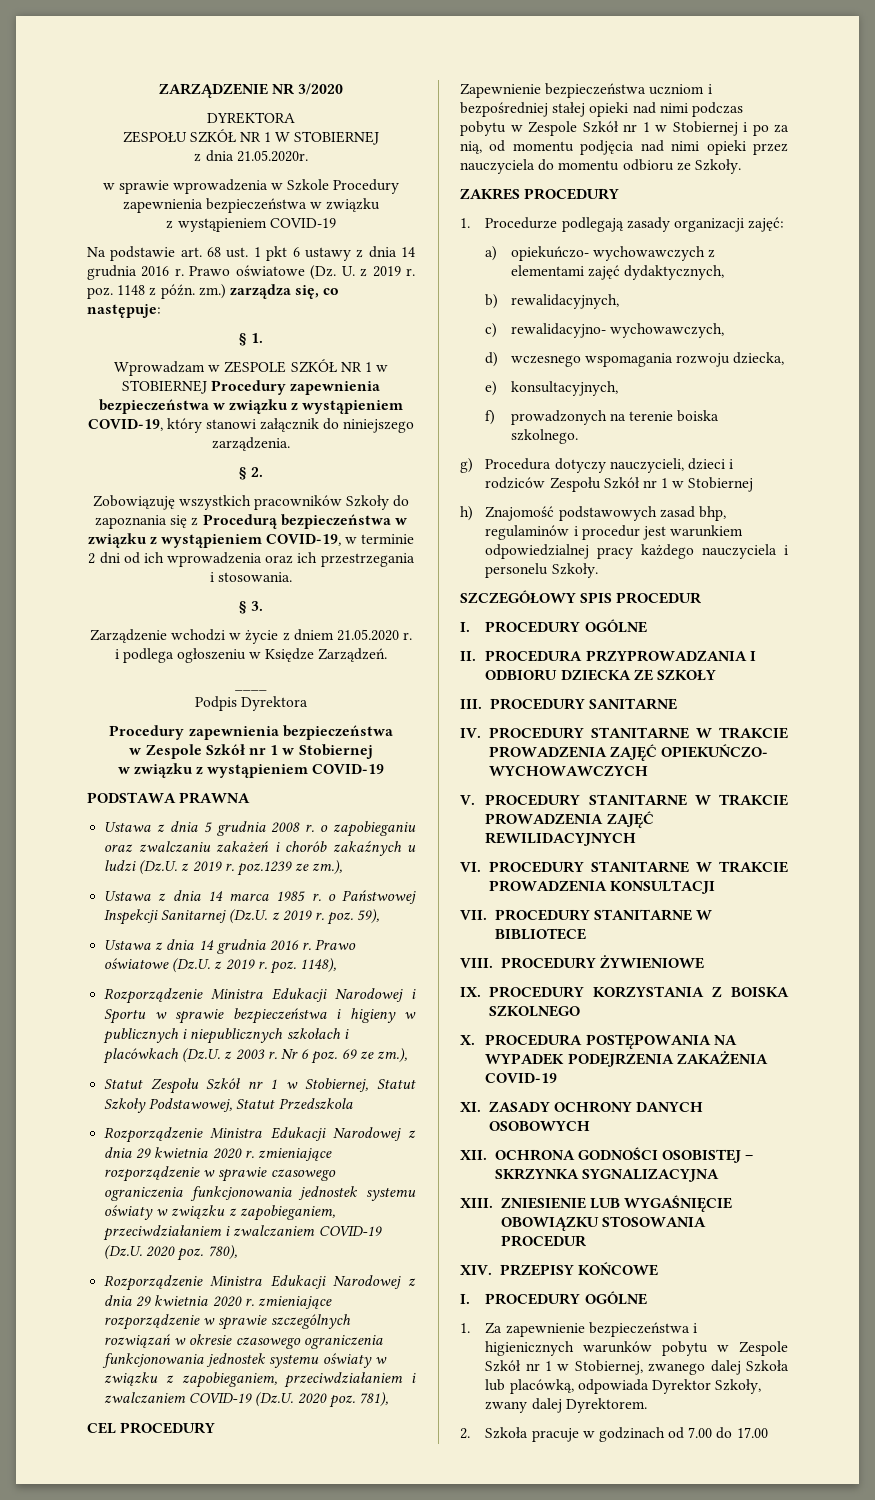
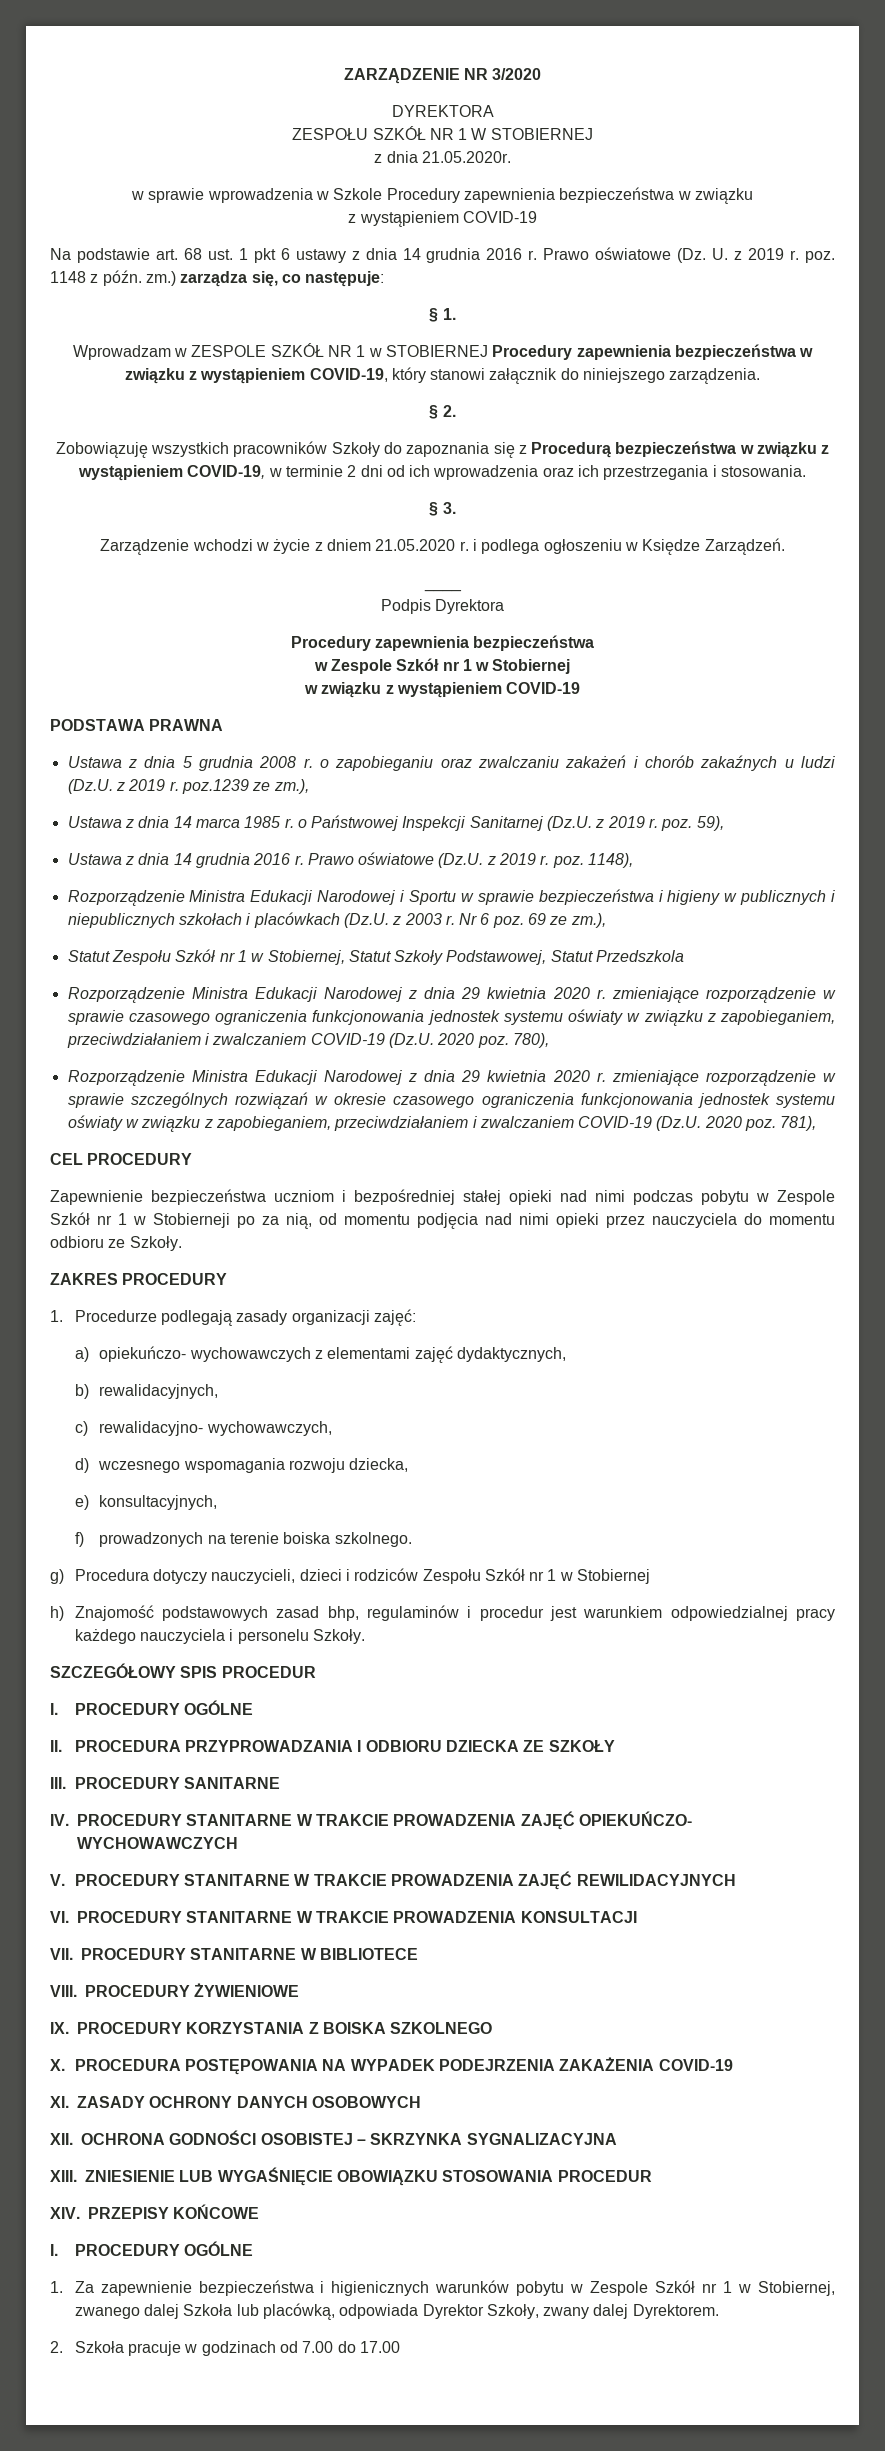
- Zapewnienie bezpieczeństwa uczniom i bezpośredniej stałej opieki nad nimi podczas pobytu w Zespole Szkół nr 1 w Stobiernej i po za nią, od momentu podjęcia nad nimi opieki przez nauczyciela do momentu odbioru ze Szkoły.
+ Zapewnienie bezpieczeństwa uczniom i bezpośredniej stałej opieki nad nimi podczas pobytu w Zespole Szkół nr 1 w Stobierneji po za nią, od momentu podjęcia nad nimi opieki przez nauczyciela do momentu odbioru ze Szkoły.

